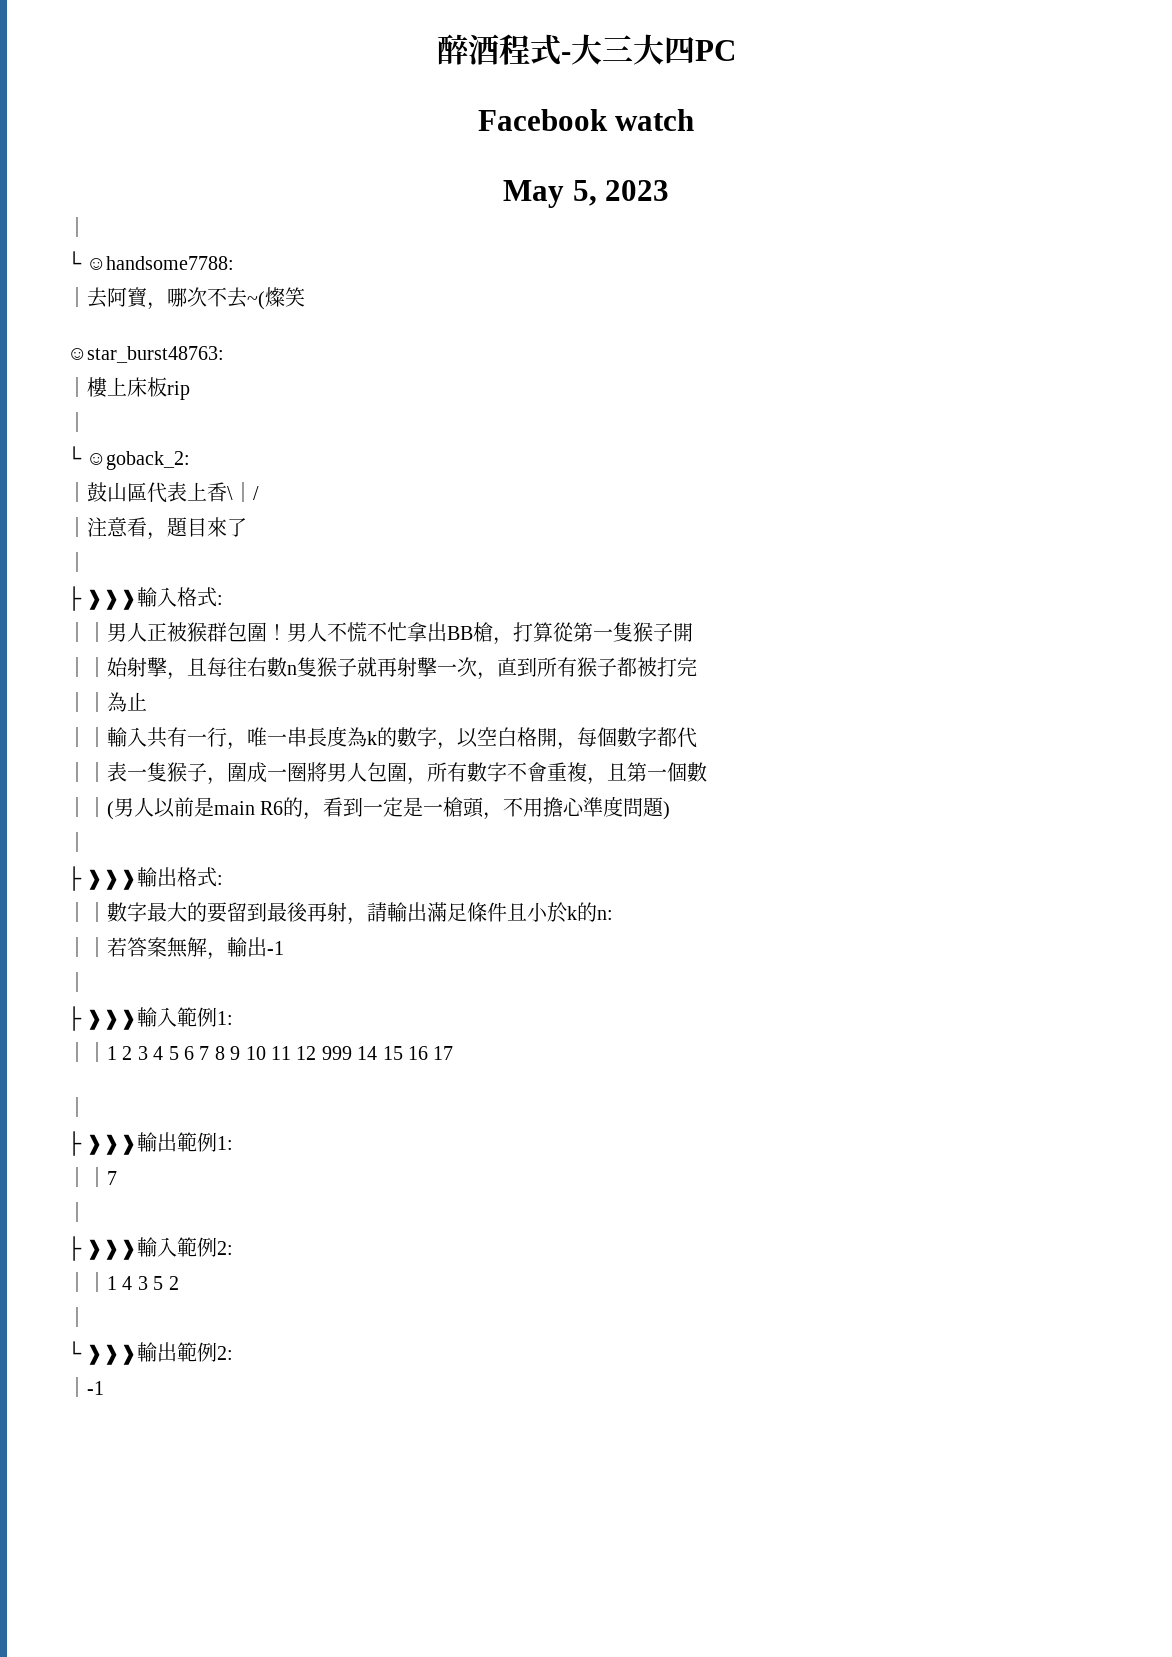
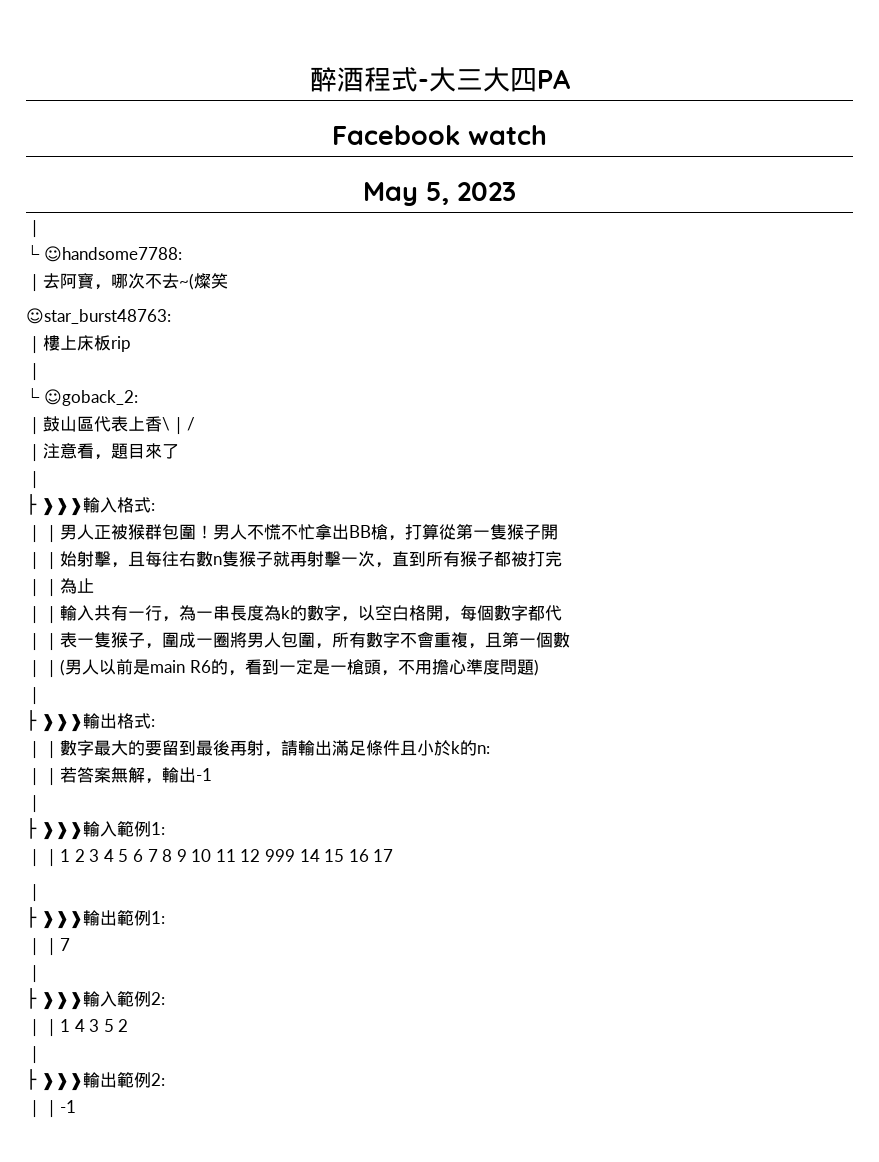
- 醉酒程式-大三大四PC
+ 醉酒程式-大三大四PA
- ｜｜輸入共有一行，唯一串長度為k的數字，以空白格開，每個數字都代
+ ｜｜輸入共有一行，為一串長度為k的數字，以空白格開，每個數字都代
- └ ❱❱❱輸出範例2:
+ ├ ❱❱❱輸出範例2:
- ｜-1
+ ｜｜-1

